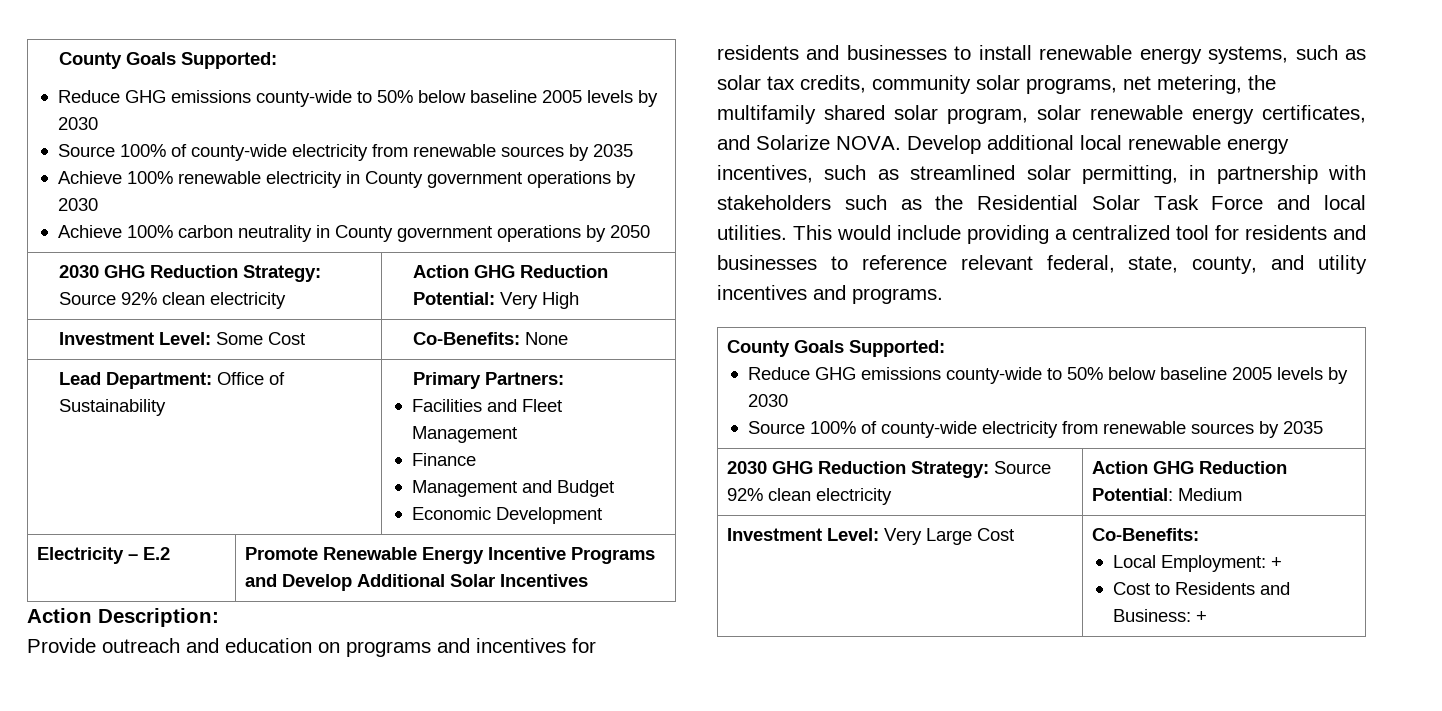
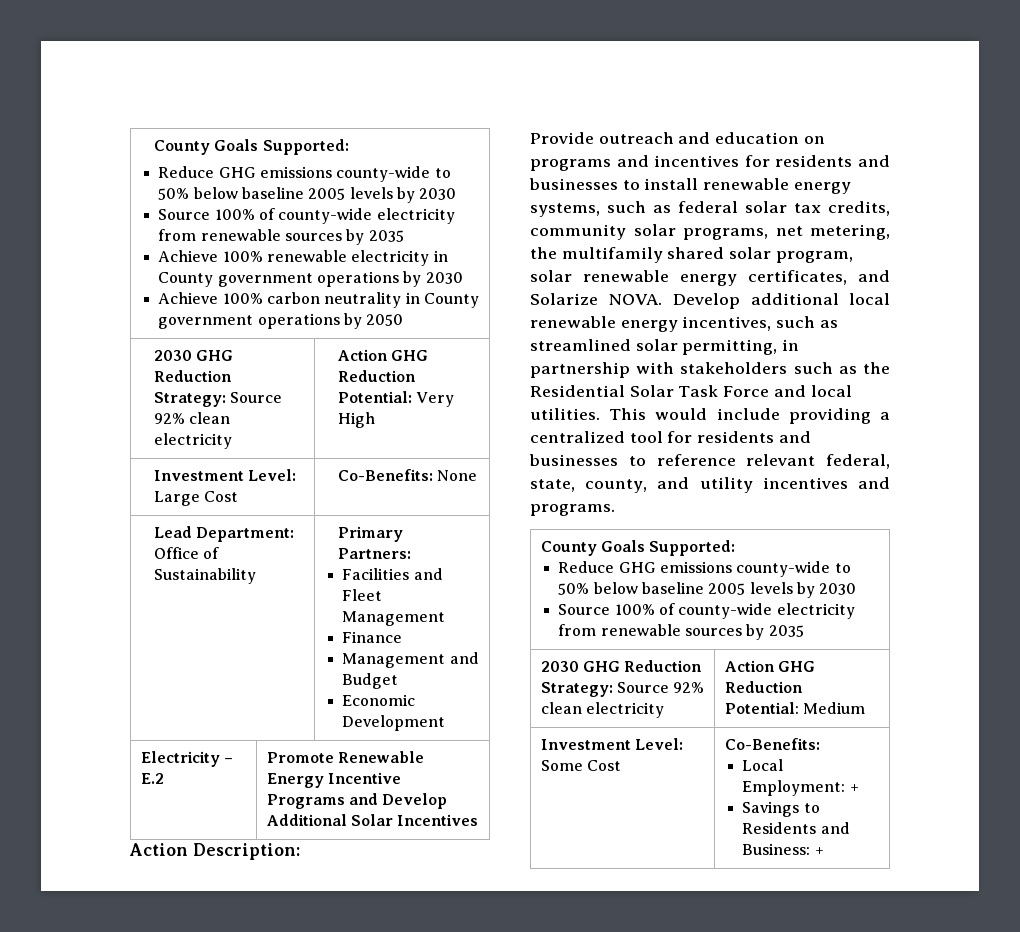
- Investment Level: Some Cost | Co-Benefits: None
+ Investment Level: Large Cost | Co-Benefits: None
- Provide outreach and education on programs and incentives for residents and businesses to install renewable energy systems, such as solar tax credits, community solar programs, net metering, the multifamily shared solar program, solar renewable energy certificates, and Solarize NOVA.
+ Provide outreach and education on programs and incentives for residents and businesses to install renewable energy systems, such as federal solar tax credits, community solar programs, net metering, the multifamily shared solar program, solar renewable energy certificates, and Solarize NOVA.
- Investment Level: Very Large Cost | Co-Benefits:
+ Investment Level: Some Cost | Co-Benefits:
  Local Employment: +
- Cost to Residents and Business: +
+ Savings to Residents and Business: +

